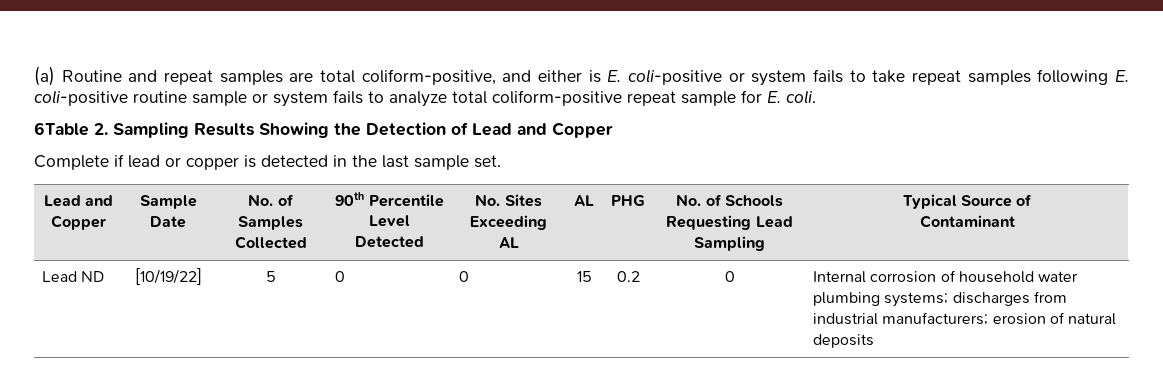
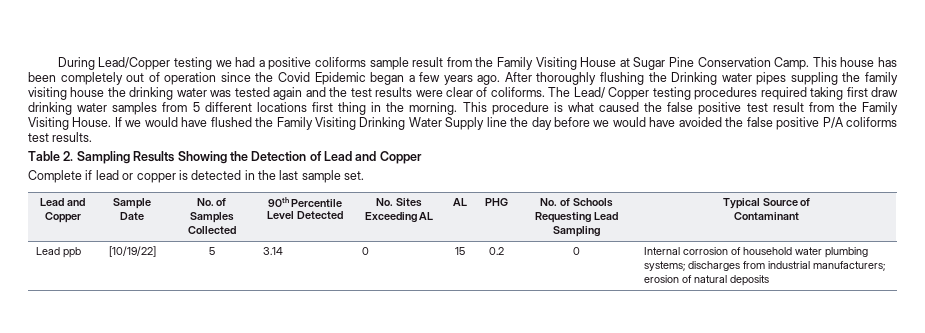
- (a) Routine and repeat samples are total coliform-positive, and either is E. coli-positive or system fails to take repeat samples following E. coli-positive routine sample or system fails to analyze total coliform-positive repeat sample for E. coli.
- 6Table 2. Sampling Results Showing the Detection of Lead and Copper
+ During Lead/Copper testing we had a positive coliforms sample result from the Family Visiting House at Sugar Pine Conservation Camp. This house has been completely out of operation since the Covid Epidemic began a few years ago. After thoroughly flushing the Drinking water pipes suppling the family visiting house the drinking water was tested again and the test results were clear of coliforms. The Lead/ Copper testing procedures required taking first draw drinking water samples from 5 different locations first thing in the morning. This procedure is what caused the false positive test result from the Family Visiting House. If we would have flushed the Family Visiting Drinking Water Supply line the day before we would have avoided the false positive P/A coliforms test results.
+ Table 2. Sampling Results Showing the Detection of Lead and Copper
- Lead ND | [10/19/22] | 5 | 0 | 0 | 15 | 0.2 | 0 | Internal corrosion of household water plumbing systems; discharges from industrial manufacturers; erosion of natural deposits
+ Lead ppb | [10/19/22] | 5 | 3.14 | 0 | 15 | 0.2 | 0 | Internal corrosion of household water plumbing systems; discharges from industrial manufacturers; erosion of natural deposits

